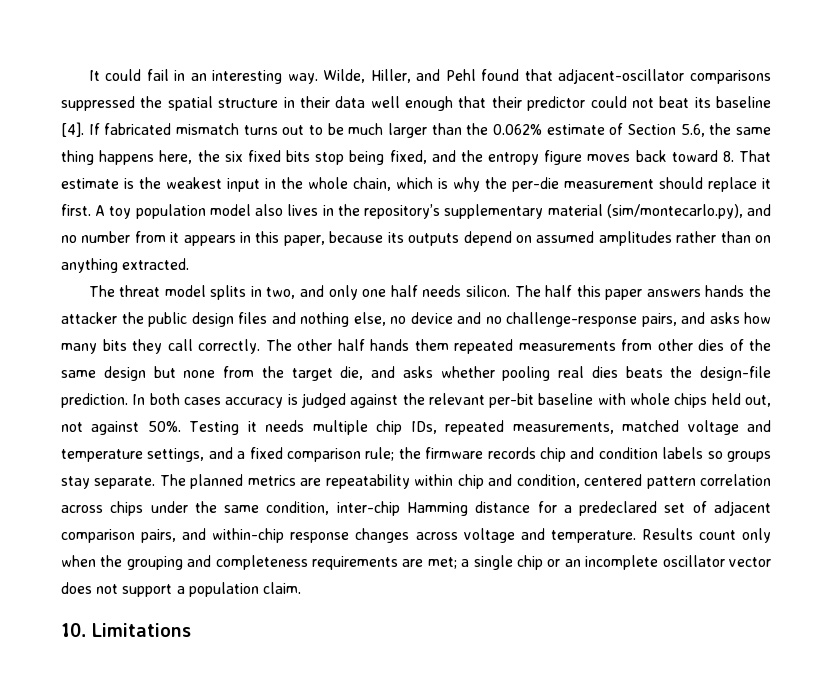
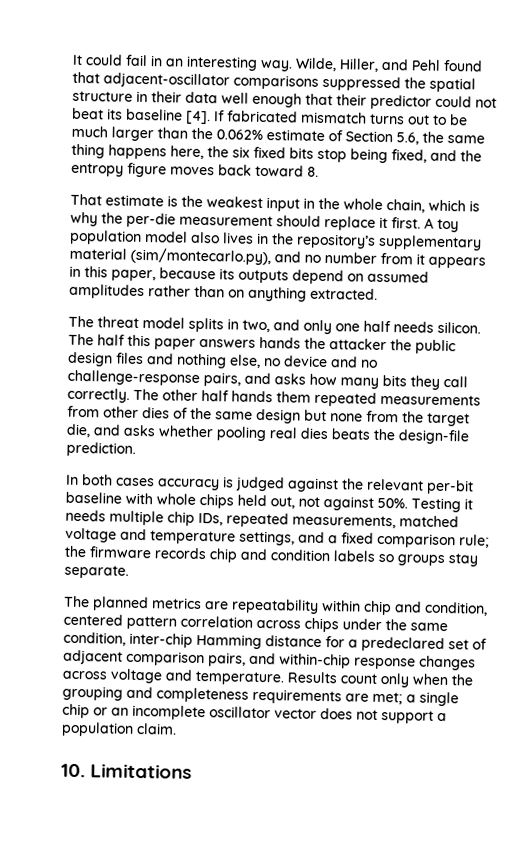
- If fabricated mismatch turns out to be much larger than the 0.062% estimate of Section 5.6, the same thing happens here, the six fixed bits stop being fixed, and the entropy figure moves back toward 8. That estimate is the weakest input in the whole chain, which is why the per-die measurement should replace it first.
+ If fabricated mismatch turns out to be much larger than the 0.062% estimate of Section 5.6, the same thing happens here, the six fixed bits stop being fixed, and the entropy figure moves back toward 8.
+ That estimate is the weakest input in the whole chain, which is why the per-die measurement should replace it first.
- The other half hands them repeated measurements from other dies of the same design but none from the target die, and asks whether pooling real dies beats the design-file prediction. In both cases accuracy is judged against the relevant per-bit baseline with whole chips held out, not against 50%.
+ The other half hands them repeated measurements from other dies of the same design but none from the target die, and asks whether pooling real dies beats the design-file prediction.
+ In both cases accuracy is judged against the relevant per-bit baseline with whole chips held out, not against 50%.
- the firmware records chip and condition labels so groups stay separate. The planned metrics are repeatability within chip and condition, centered pattern correlation across chips under the same condition, inter-chip Hamming distance for a predeclared set of adjacent comparison pairs, and within-chip response changes across voltage and temperature.
+ the firmware records chip and condition labels so groups stay separate.
+ The planned metrics are repeatability within chip and condition, centered pattern correlation across chips under the same condition, inter-chip Hamming distance for a predeclared set of adjacent comparison pairs, and within-chip response changes across voltage and temperature.

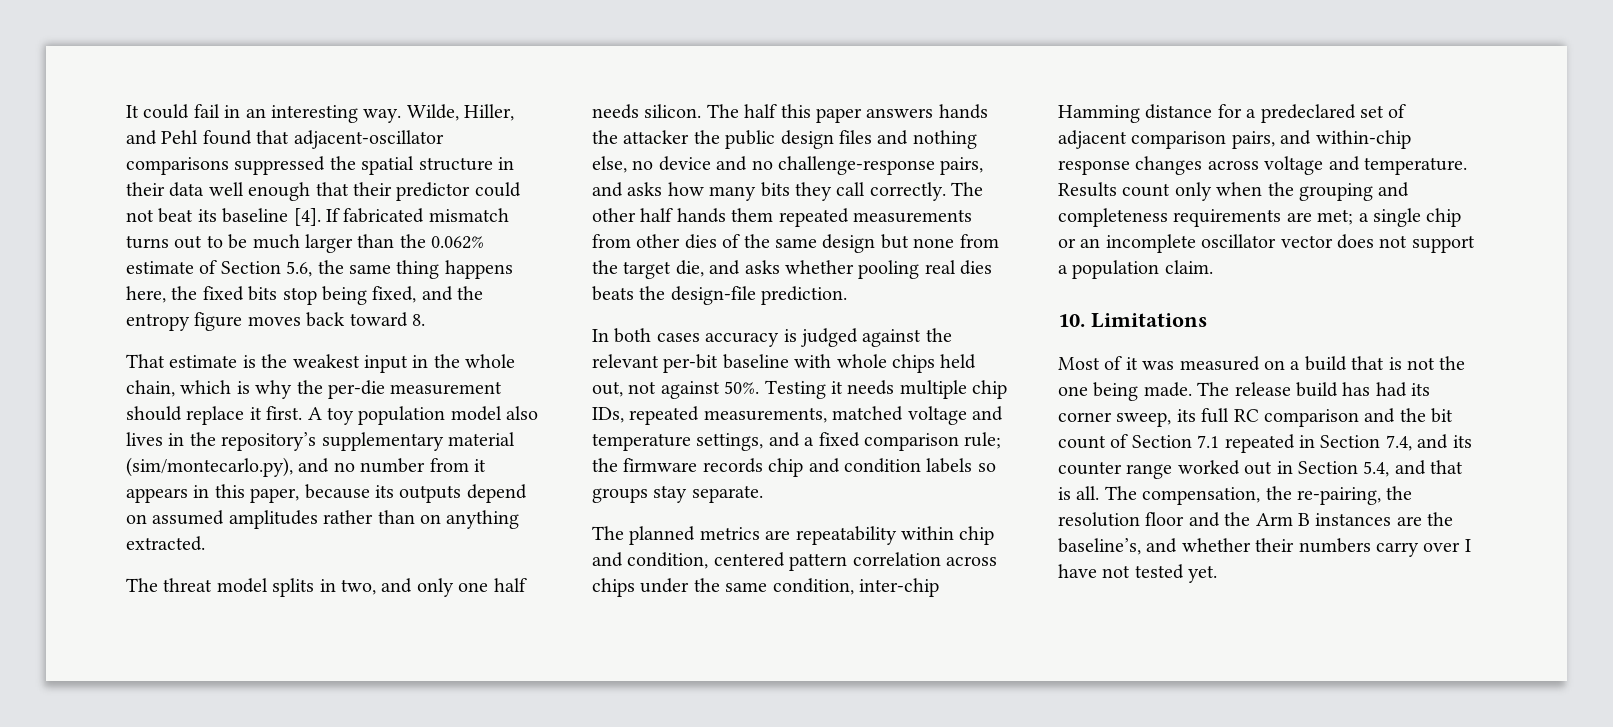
- If fabricated mismatch turns out to be much larger than the 0.062% estimate of Section 5.6, the same thing happens here, the six fixed bits stop being fixed, and the entropy figure moves back toward 8.
+ If fabricated mismatch turns out to be much larger than the 0.062% estimate of Section 5.6, the same thing happens here, the fixed bits stop being fixed, and the entropy figure moves back toward 8.
+ Most of it was measured on a build that is not the one being made. The release build has had its corner sweep, its full RC comparison and the bit count of Section 7.1 repeated in Section 7.4, and its counter range worked out in Section 5.4, and that is all. The compensation, the re-pairing, the resolution floor and the Arm B instances are the baseline’s, and whether their numbers carry over I have not tested yet.

